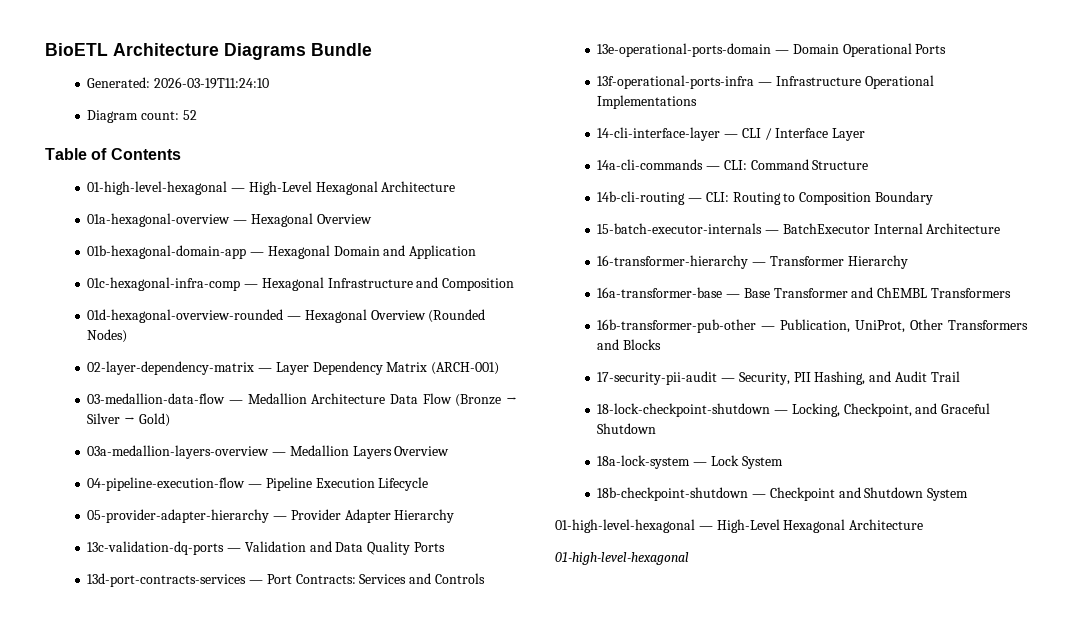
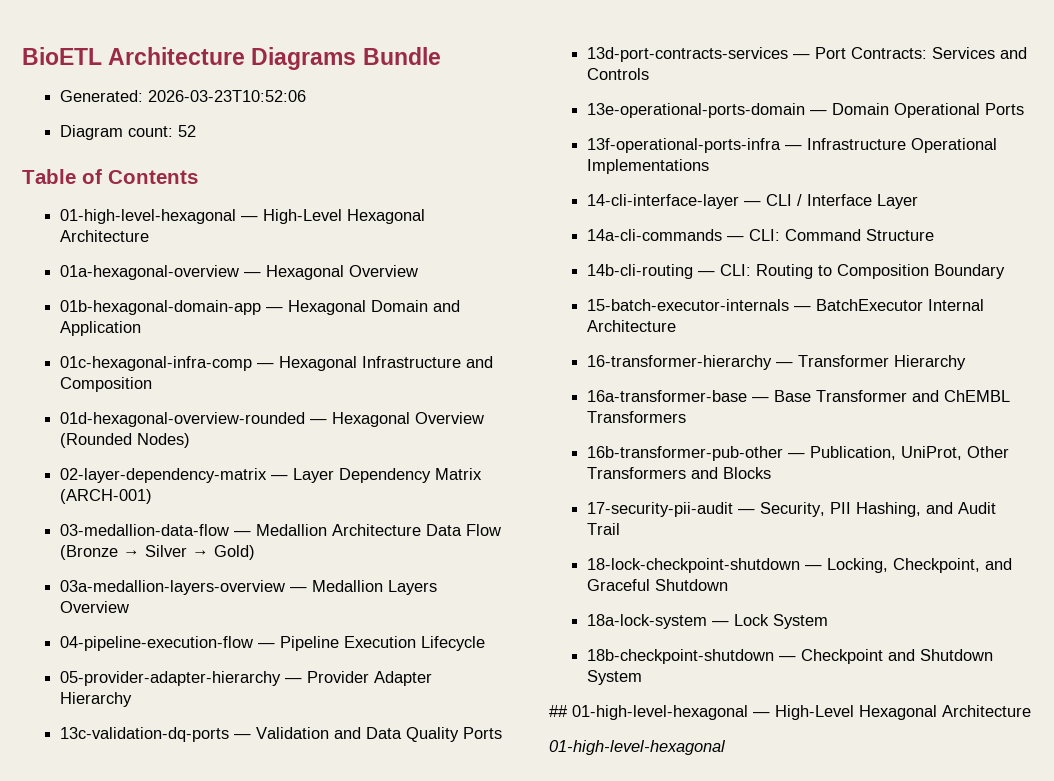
- Generated: 2026-03-19T11:24:10
+ Generated: 2026-03-23T10:52:06
  18b-checkpoint-shutdown — Checkpoint and Shutdown System
- 01-high-level-hexagonal — High-Level Hexagonal Architecture
+ ## 01-high-level-hexagonal — High-Level Hexagonal Architecture

